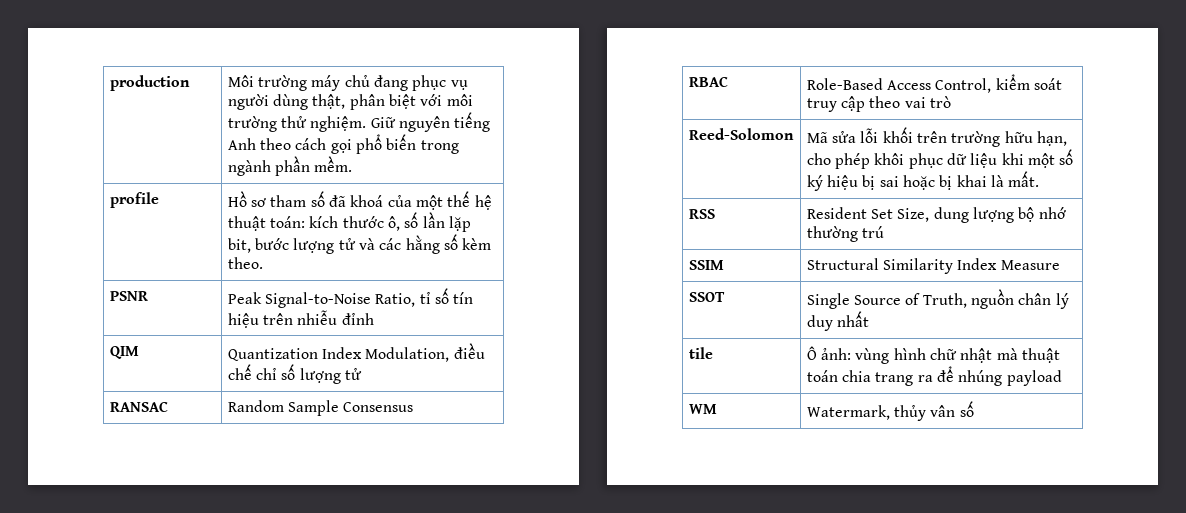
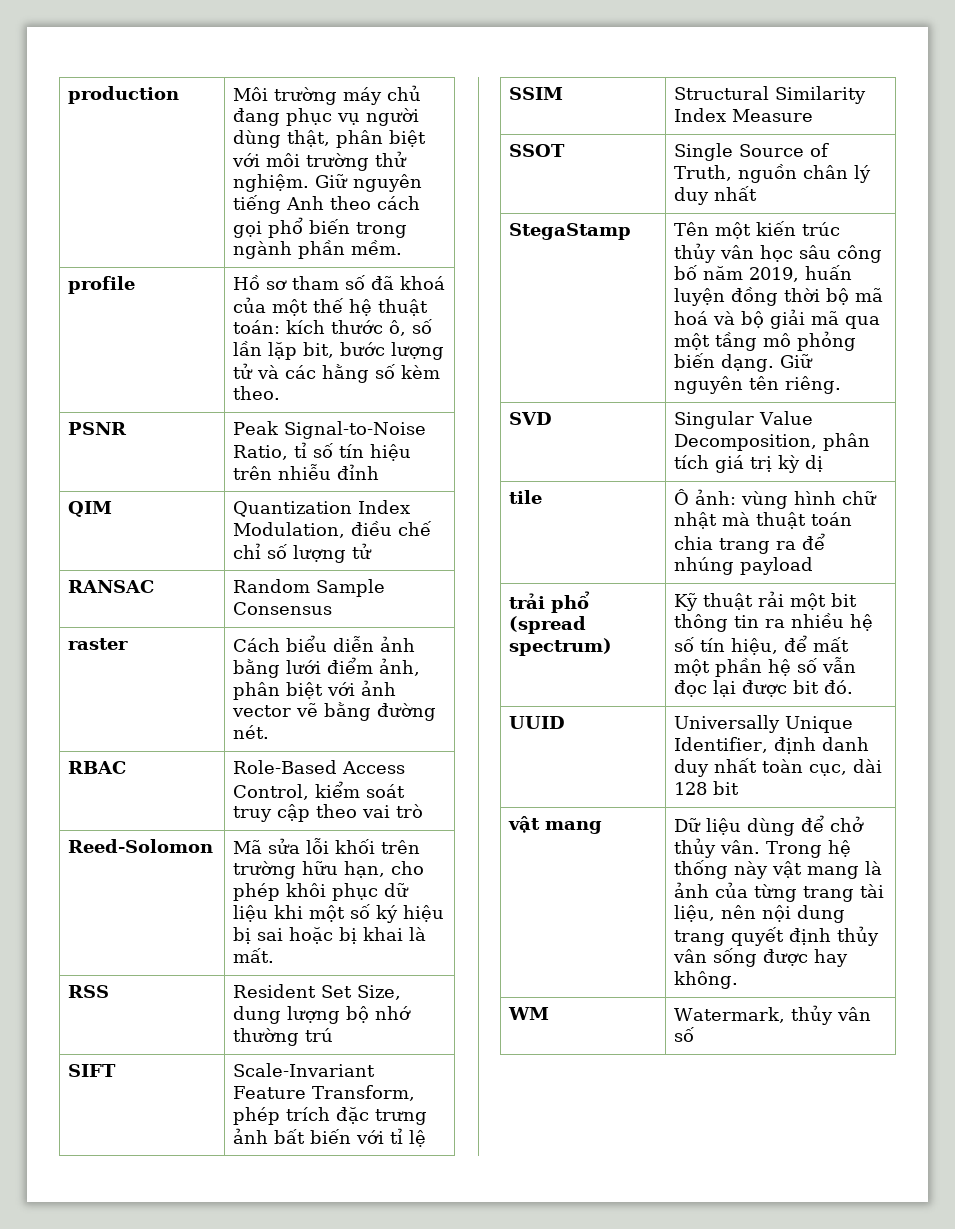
+ raster | Cách biểu diễn ảnh bằng lưới điểm ảnh, phân biệt với ảnh vector vẽ bằng đường nét.
+ SIFT | Scale-Invariant Feature Transform, phép trích đặc trưng ảnh bất biến với tỉ lệ
+ StegaStamp | Tên một kiến trúc thủy vân học sâu công bố năm 2019, huấn luyện đồng thời bộ mã hoá và bộ giải mã qua một tầng mô phỏng biến dạng. Giữ nguyên tên riêng.
+ SVD | Singular Value Decomposition, phân tích giá trị kỳ dị
+ trải phổ (spread spectrum) | Kỹ thuật rải một bit thông tin ra nhiều hệ số tín hiệu, để mất một phần hệ số vẫn đọc lại được bit đó.
+ UUID | Universally Unique Identifier, định danh duy nhất toàn cục, dài 128 bit
+ vật mang | Dữ liệu dùng để chở thủy vân. Trong hệ thống này vật mang là ảnh của từng trang tài liệu, nên nội dung trang quyết định thủy vân sống được hay không.

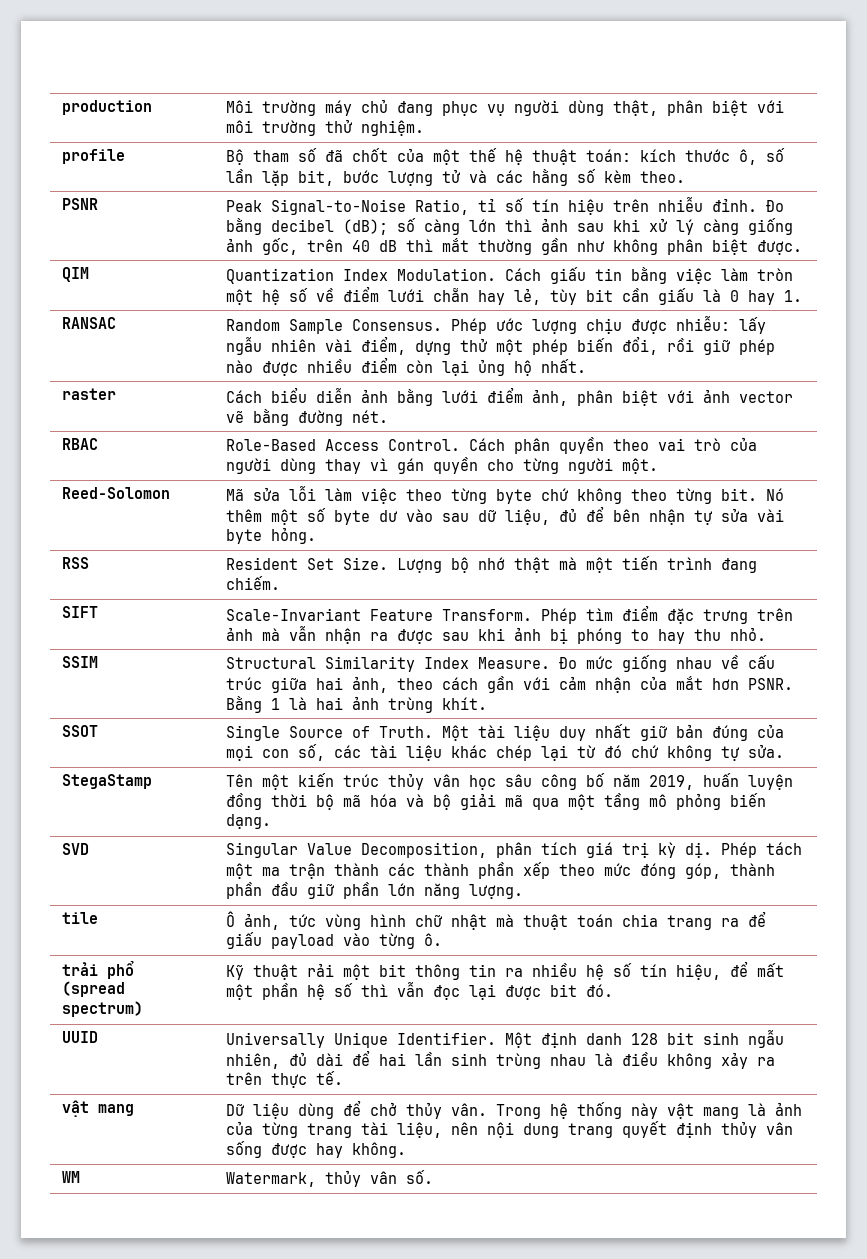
- production | Môi trường máy chủ đang phục vụ người dùng thật, phân biệt với môi trường thử nghiệm. Giữ nguyên tiếng Anh theo cách gọi phổ biến trong ngành phần mềm.
+ production | Môi trường máy chủ đang phục vụ người dùng thật, phân biệt với môi trường thử nghiệm.
- profile | Hồ sơ tham số đã khoá của một thế hệ thuật toán: kích thước ô, số lần lặp bit, bước lượng tử và các hằng số kèm theo.
+ profile | Bộ tham số đã chốt của một thế hệ thuật toán: kích thước ô, số lần lặp bit, bước lượng tử và các hằng số kèm theo.
- PSNR | Peak Signal-to-Noise Ratio, tỉ số tín hiệu trên nhiễu đỉnh
- QIM | Quantization Index Modulation, điều chế chỉ số lượng tử
- RANSAC | Random Sample Consensus
+ PSNR | Peak Signal-to-Noise Ratio, tỉ số tín hiệu trên nhiễu đỉnh. Đo bằng decibel (dB); số càng lớn thì ảnh sau khi xử lý càng giống ảnh gốc, trên 40 dB thì mắt thường gần như không phân biệt được.
+ QIM | Quantization Index Modulation. Cách giấu tin bằng việc làm tròn một hệ số về điểm lưới chẵn hay lẻ, tùy bit cần giấu là 0 hay 1.
+ RANSAC | Random Sample Consensus. Phép ước lượng chịu được nhiễu: lấy ngẫu nhiên vài điểm, dựng thử một phép biến đổi, rồi giữ phép nào được nhiều điểm còn lại ủng hộ nhất.
- RBAC | Role-Based Access Control, kiểm soát truy cập theo vai trò
- Reed-Solomon | Mã sửa lỗi khối trên trường hữu hạn, cho phép khôi phục dữ liệu khi một số ký hiệu bị sai hoặc bị khai là mất.
- RSS | Resident Set Size, dung lượng bộ nhớ thường trú
- SIFT | Scale-Invariant Feature Transform, phép trích đặc trưng ảnh bất biến với tỉ lệ
- SSIM | Structural Similarity Index Measure
- SSOT | Single Source of Truth, nguồn chân lý duy nhất
+ RBAC | Role-Based Access Control. Cách phân quyền theo vai trò của người dùng thay vì gán quyền cho từng người một.
+ Reed-Solomon | Mã sửa lỗi làm việc theo từng byte chứ không theo từng bit. Nó thêm một số byte dư vào sau dữ liệu, đủ để bên nhận tự sửa vài byte hỏng.
+ RSS | Resident Set Size. Lượng bộ nhớ thật mà một tiến trình đang chiếm.
+ SIFT | Scale-Invariant Feature Transform. Phép tìm điểm đặc trưng trên ảnh mà vẫn nhận ra được sau khi ảnh bị phóng to hay thu nhỏ.
+ SSIM | Structural Similarity Index Measure. Đo mức giống nhau về cấu trúc giữa hai ảnh, theo cách gần với cảm nhận của mắt hơn PSNR. Bằng 1 là hai ảnh trùng khít.
+ SSOT | Single Source of Truth. Một tài liệu duy nhất giữ bản đúng của mọi con số, các tài liệu khác chép lại từ đó chứ không tự sửa.
- StegaStamp | Tên một kiến trúc thủy vân học sâu công bố năm 2019, huấn luyện đồng thời bộ mã hoá và bộ giải mã qua một tầng mô phỏng biến dạng. Giữ nguyên tên riêng.
+ StegaStamp | Tên một kiến trúc thủy vân học sâu công bố năm 2019, huấn luyện đồng thời bộ mã hóa và bộ giải mã qua một tầng mô phỏng biến dạng.
- SVD | Singular Value Decomposition, phân tích giá trị kỳ dị
+ SVD | Singular Value Decomposition, phân tích giá trị kỳ dị. Phép tách một ma trận thành các thành phần xếp theo mức đóng góp, thành phần đầu giữ phần lớn năng lượng.
- tile | Ô ảnh: vùng hình chữ nhật mà thuật toán chia trang ra để nhúng payload
+ tile | Ô ảnh, tức vùng hình chữ nhật mà thuật toán chia trang ra để giấu payload vào từng ô.
- trải phổ (spread spectrum) | Kỹ thuật rải một bit thông tin ra nhiều hệ số tín hiệu, để mất một phần hệ số vẫn đọc lại được bit đó.
+ trải phổ (spread spectrum) | Kỹ thuật rải một bit thông tin ra nhiều hệ số tín hiệu, để mất một phần hệ số thì vẫn đọc lại được bit đó.
- UUID | Universally Unique Identifier, định danh duy nhất toàn cục, dài 128 bit
+ UUID | Universally Unique Identifier. Một định danh 128 bit sinh ngẫu nhiên, đủ dài để hai lần sinh trùng nhau là điều không xảy ra trên thực tế.
- WM | Watermark, thủy vân số
+ WM | Watermark, thủy vân số.

